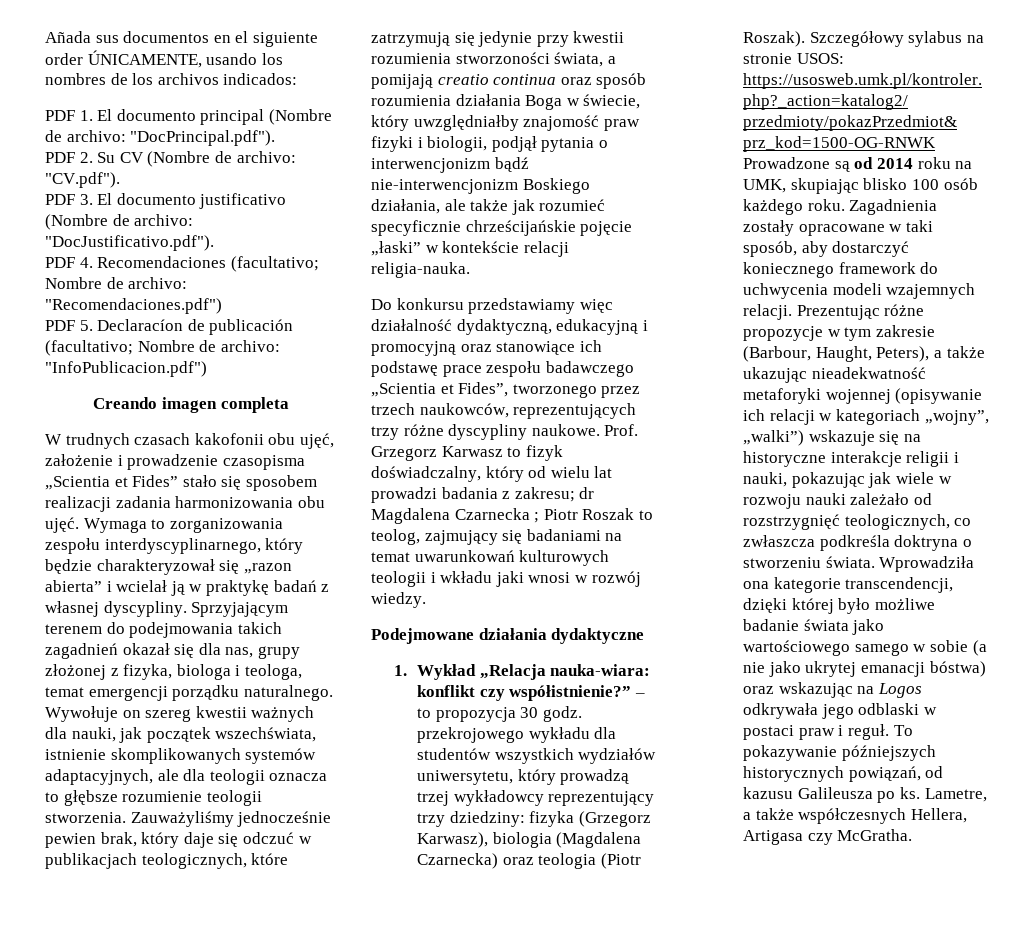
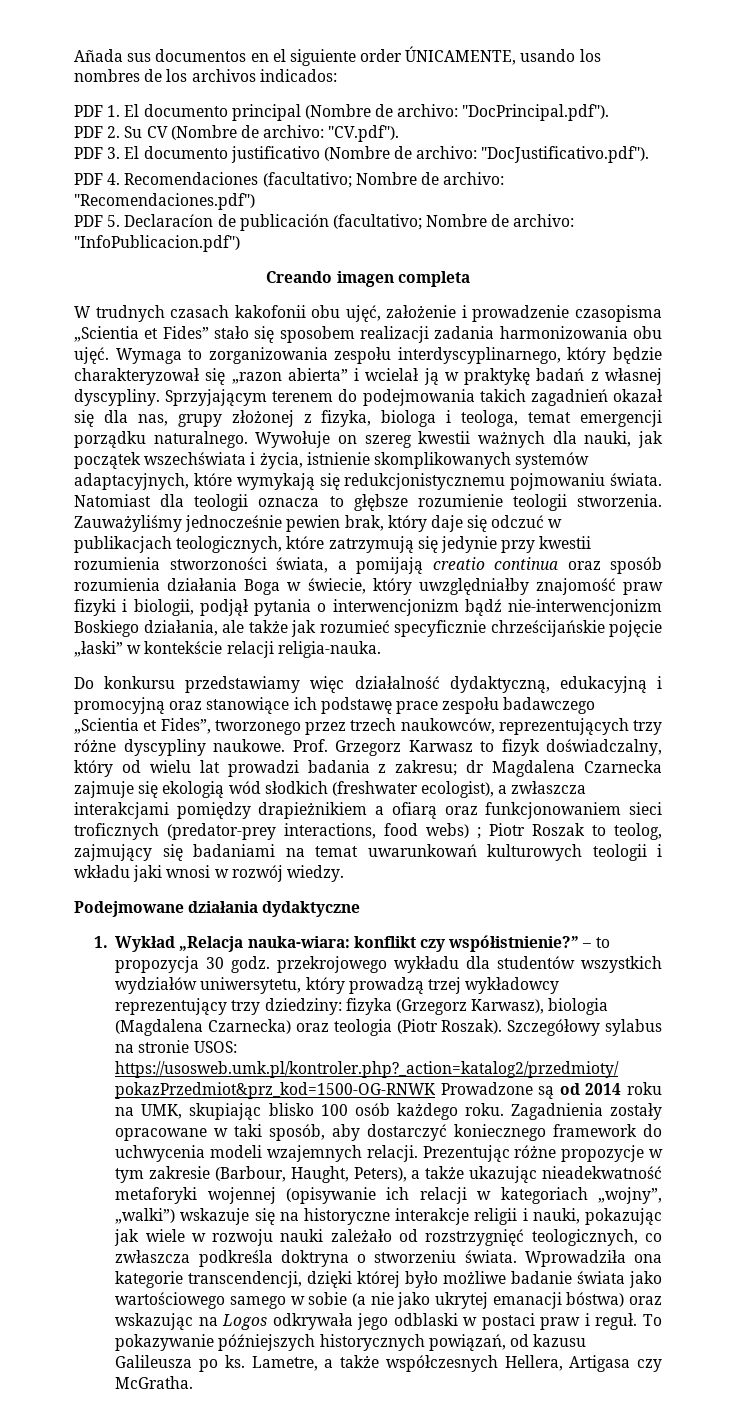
- Wywołuje on szereg kwestii ważnych dla nauki, jak początek wszechświata, istnienie skomplikowanych systemów adaptacyjnych, ale dla teologii oznacza to głębsze rozumienie teologii stworzenia.
+ Wywołuje on szereg kwestii ważnych dla nauki, jak początek wszechświata i życia, istnienie skomplikowanych systemów adaptacyjnych, które wymykają się redukcjonistycznemu pojmowaniu świata. Natomiast dla teologii oznacza to głębsze rozumienie teologii stworzenia.
- Prof. Grzegorz Karwasz to fizyk doświadczalny, który od wielu lat prowadzi badania z zakresu; dr Magdalena Czarnecka ; Piotr Roszak to teolog, zajmujący się badaniami na temat uwarunkowań kulturowych teologii i wkładu jaki wnosi w rozwój wiedzy.
+ Prof. Grzegorz Karwasz to fizyk doświadczalny, który od wielu lat prowadzi badania z zakresu; dr Magdalena Czarnecka zajmuje się ekologią wód słodkich (freshwater ecologist), a zwłaszcza interakcjami pomiędzy drapieżnikiem a ofiarą oraz funkcjonowaniem sieci troficznych (predator-prey interactions, food webs) ; Piotr Roszak to teolog, zajmujący się badaniami na temat uwarunkowań kulturowych teologii i wkładu jaki wnosi w rozwój wiedzy.

